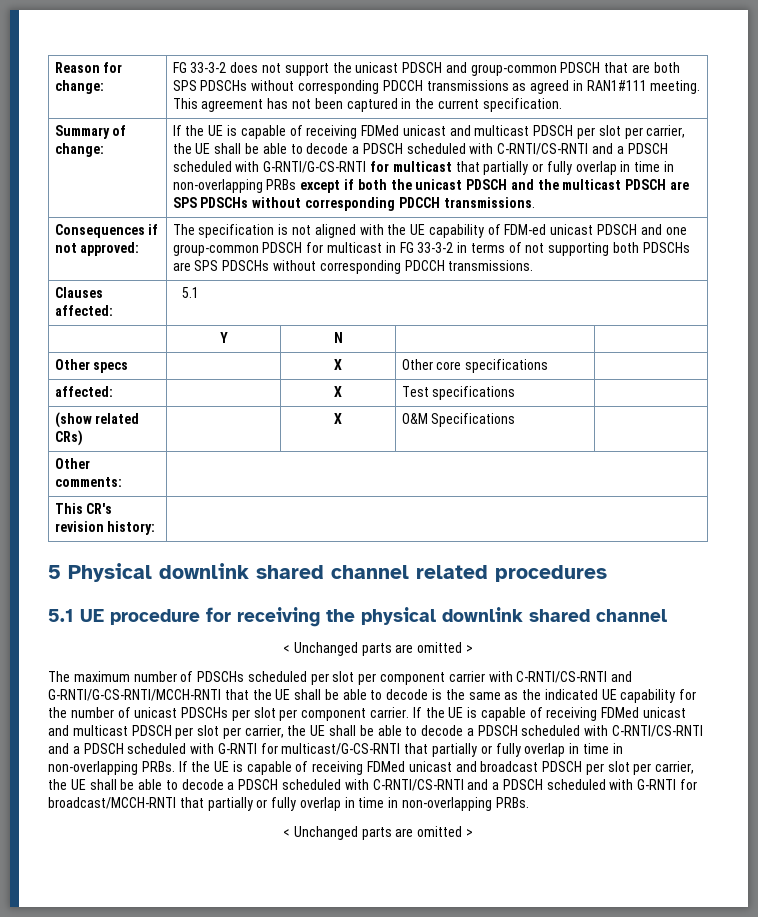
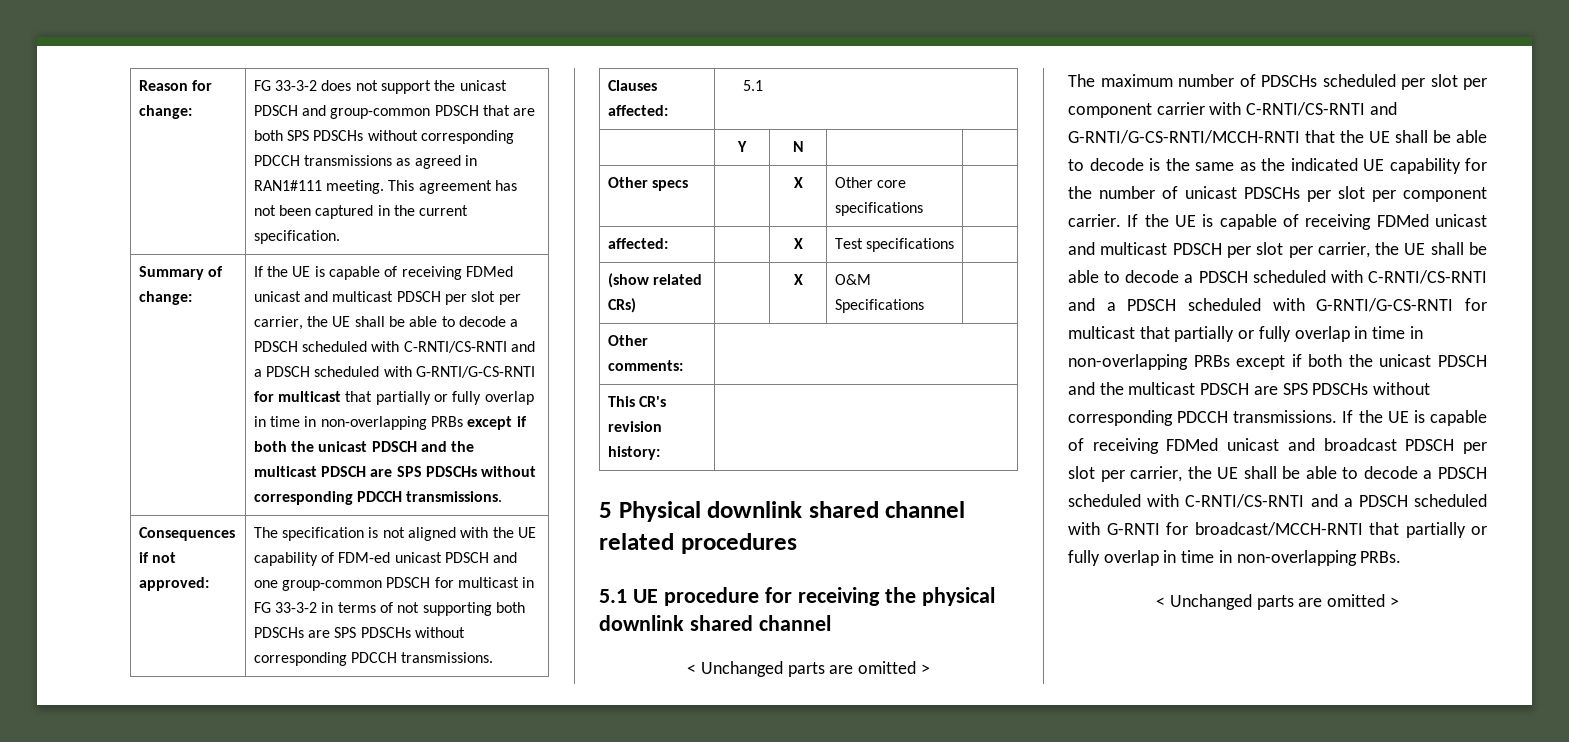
- The maximum number of PDSCHs scheduled per slot per component carrier with C-RNTI/CS-RNTI and G-RNTI/G-CS-RNTI/MCCH-RNTI that the UE shall be able to decode is the same as the indicated UE capability for the number of unicast PDSCHs per slot per component carrier. If the UE is capable of receiving FDMed unicast and multicast PDSCH per slot per carrier, the UE shall be able to decode a PDSCH scheduled with C-RNTI/CS-RNTI and a PDSCH scheduled with G-RNTI for multicast/G-CS-RNTI that partially or fully overlap in time in non-overlapping PRBs.
+ The maximum number of PDSCHs scheduled per slot per component carrier with C-RNTI/CS-RNTI and G-RNTI/G-CS-RNTI/MCCH-RNTI that the UE shall be able to decode is the same as the indicated UE capability for the number of unicast PDSCHs per slot per component carrier. If the UE is capable of receiving FDMed unicast and multicast PDSCH per slot per carrier, the UE shall be able to decode a PDSCH scheduled with C-RNTI/CS-RNTI and a PDSCH scheduled with G-RNTI/G-CS-RNTI for multicast that partially or fully overlap in time in non-overlapping PRBs except if both the unicast PDSCH and the multicast PDSCH are SPS PDSCHs without corresponding PDCCH transmissions.

